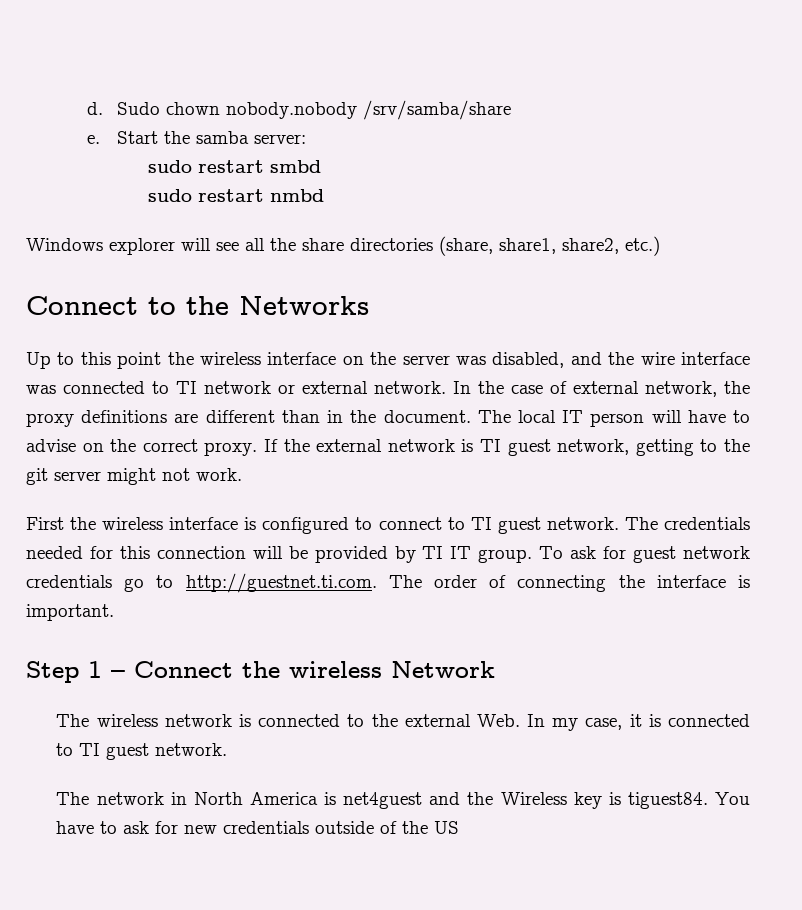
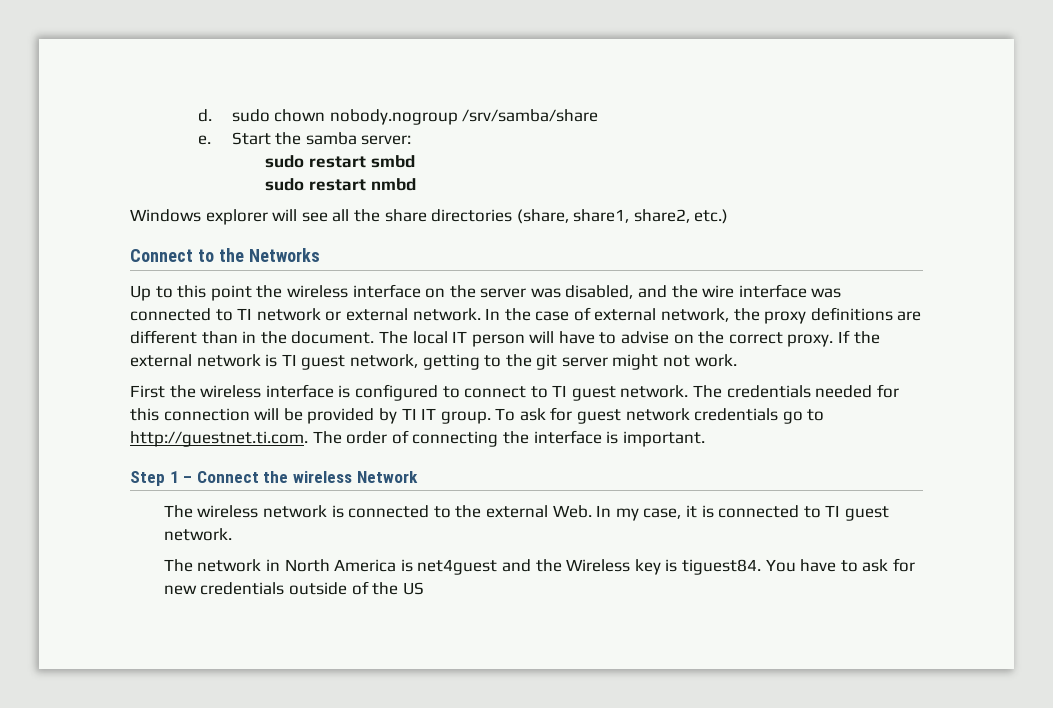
- d. Sudo chown nobody.nobody /srv/samba/share
+ d. sudo chown nobody.nogroup /srv/samba/share

